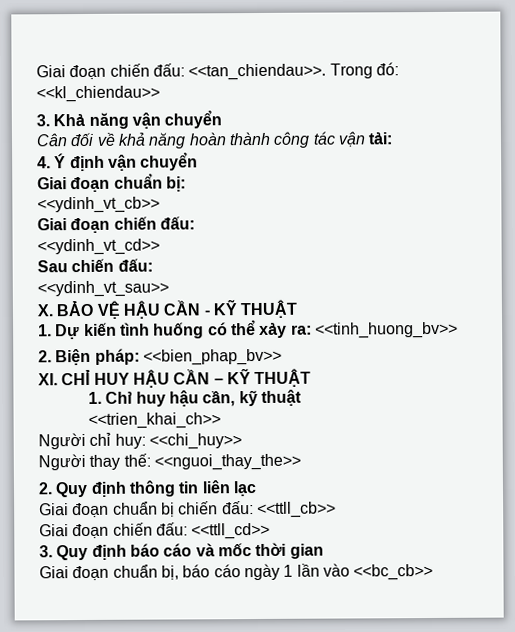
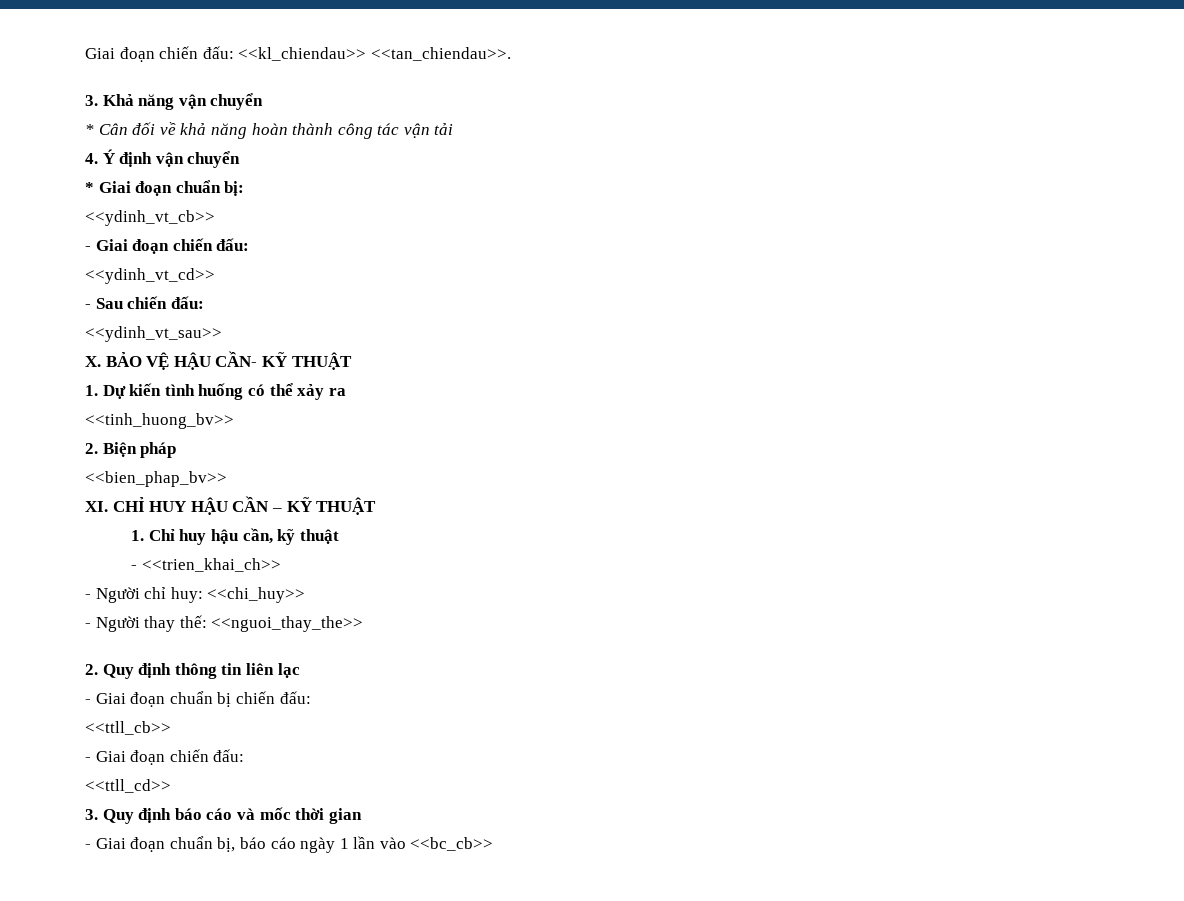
- Giai đoạn chiến đấu: <<tan_chiendau>>. Trong đó: <<kl_chiendau>>
+ Giai đoạn chiến đấu: <<kl_chiendau>> <<tan_chiendau>>.
- Cân đối về khả năng hoàn thành công tác vận tải:
+ * Cân đối về khả năng hoàn thành công tác vận tải
- Giai đoạn chuẩn bị:
+ * Giai đoạn chuẩn bị:
  <<ydinh_vt_cb>>
- Giai đoạn chiến đấu:
+ - Giai đoạn chiến đấu:
- Sau chiến đấu:
+ - Sau chiến đấu:
- X. BẢO VỆ HẬU CẦN - KỸ THUẬT
+ X. BẢO VỆ HẬU CẦN- KỸ THUẬT
- 1. Dự kiến tình huống có thể xảy ra: <<tinh_huong_bv>>
+ 1. Dự kiến tình huống có thể xảy ra
+ <<tinh_huong_bv>>
- 2. Biện pháp: <<bien_phap_bv>>
+ 2. Biện pháp
+ <<bien_phap_bv>>
- <<trien_khai_ch>>
+ - <<trien_khai_ch>>
- Người chỉ huy: <<chi_huy>>
+ - Người chỉ huy: <<chi_huy>>
- Người thay thế: <<nguoi_thay_the>>
+ - Người thay thế: <<nguoi_thay_the>>
- Giai đoạn chuẩn bị chiến đấu: <<ttll_cb>>
- Giai đoạn chiến đấu: <<ttll_cd>>
+ - Giai đoạn chuẩn bị chiến đấu:
+ <<ttll_cb>>
+ - Giai đoạn chiến đấu:
+ <<ttll_cd>>
- Giai đoạn chuẩn bị, báo cáo ngày 1 lần vào <<bc_cb>>
+ - Giai đoạn chuẩn bị, báo cáo ngày 1 lần vào <<bc_cb>>

